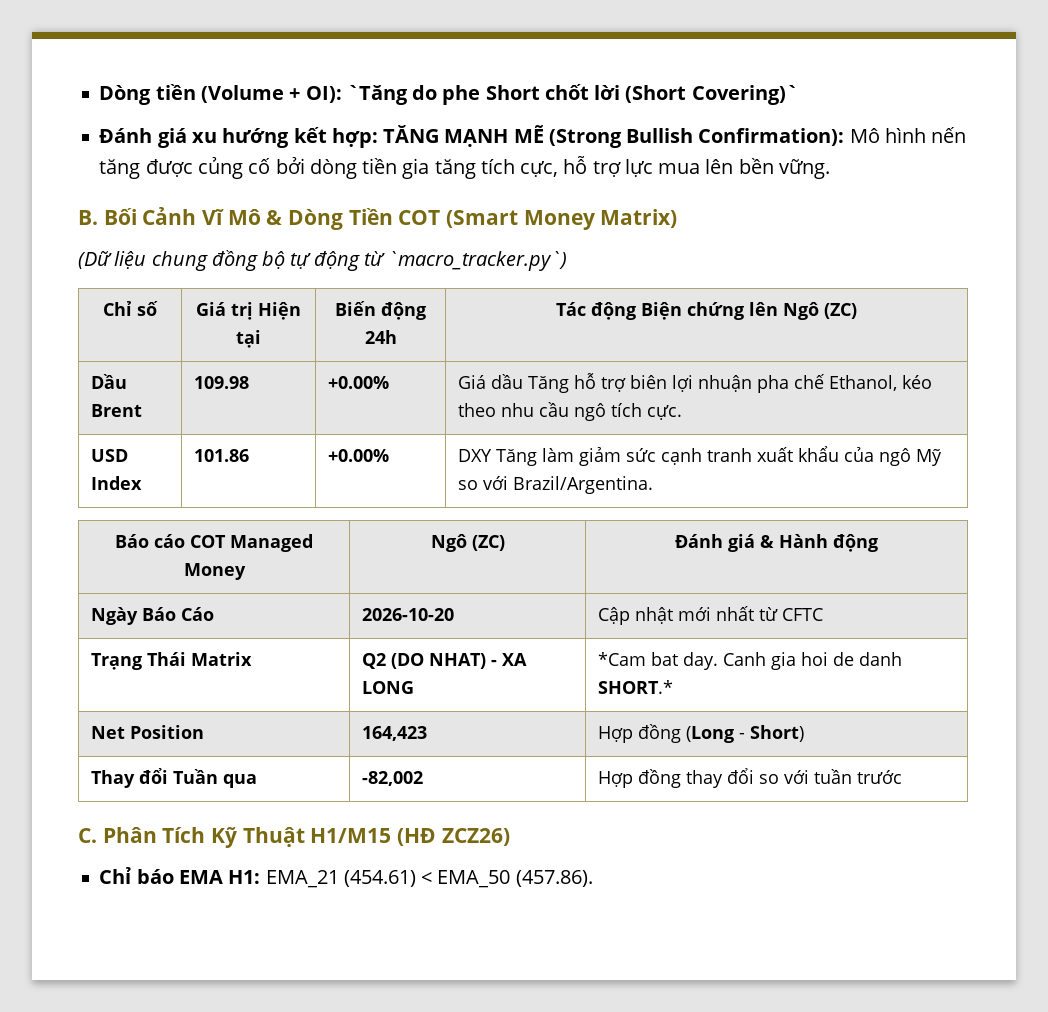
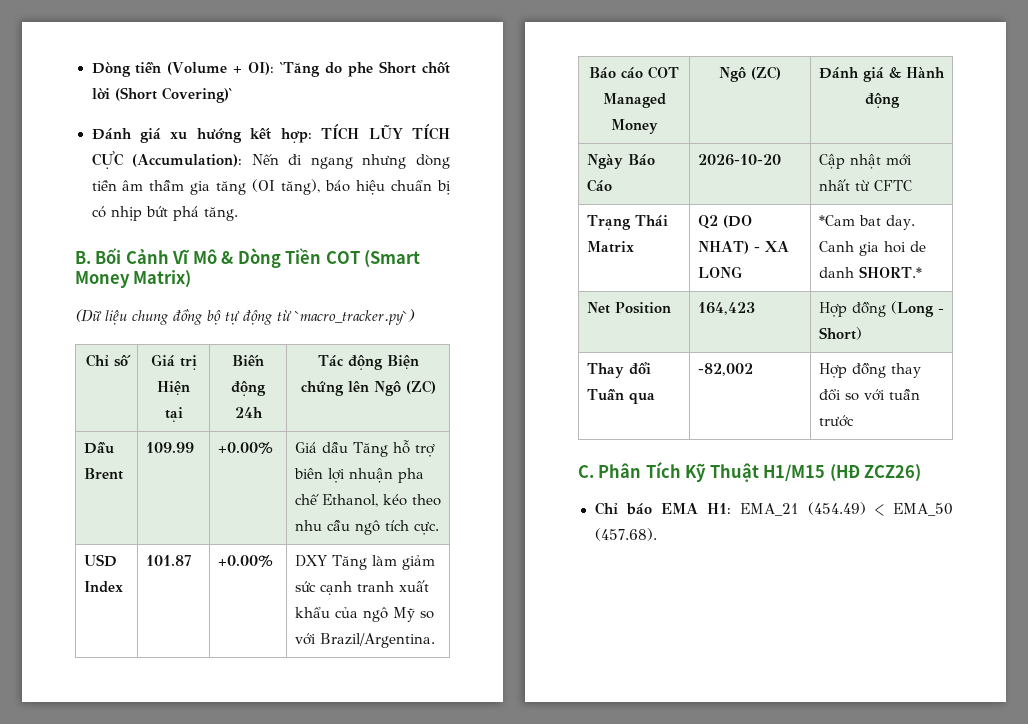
- Đánh giá xu hướng kết hợp: TĂNG MẠNH MẼ (Strong Bullish Confirmation): Mô hình nến tăng được củng cố bởi dòng tiền gia tăng tích cực, hỗ trợ lực mua lên bền vững.
+ Đánh giá xu hướng kết hợp: TÍCH LŨY TÍCH CỰC (Accumulation): Nến đi ngang nhưng dòng tiền âm thầm gia tăng (OI tăng), báo hiệu chuẩn bị có nhịp bứt phá tăng.
- Dầu Brent | 109.98 | +0.00% | Giá dầu Tăng hỗ trợ biên lợi nhuận pha chế Ethanol, kéo theo nhu cầu ngô tích cực.
+ Dầu Brent | 109.99 | +0.00% | Giá dầu Tăng hỗ trợ biên lợi nhuận pha chế Ethanol, kéo theo nhu cầu ngô tích cực.
- USD Index | 101.86 | +0.00% | DXY Tăng làm giảm sức cạnh tranh xuất khẩu của ngô Mỹ so với Brazil/Argentina.
+ USD Index | 101.87 | +0.00% | DXY Tăng làm giảm sức cạnh tranh xuất khẩu của ngô Mỹ so với Brazil/Argentina.
- Chỉ báo EMA H1: EMA_21 (454.61) < EMA_50 (457.86).
+ Chỉ báo EMA H1: EMA_21 (454.49) < EMA_50 (457.68).

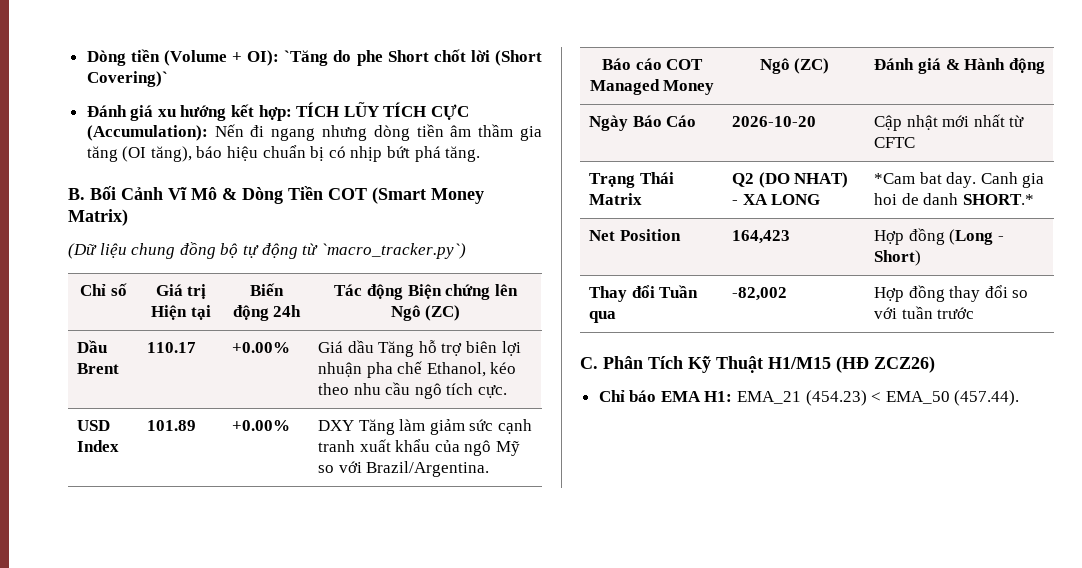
- Dầu Brent | 109.99 | +0.00% | Giá dầu Tăng hỗ trợ biên lợi nhuận pha chế Ethanol, kéo theo nhu cầu ngô tích cực.
+ Dầu Brent | 110.17 | +0.00% | Giá dầu Tăng hỗ trợ biên lợi nhuận pha chế Ethanol, kéo theo nhu cầu ngô tích cực.
- USD Index | 101.87 | +0.00% | DXY Tăng làm giảm sức cạnh tranh xuất khẩu của ngô Mỹ so với Brazil/Argentina.
+ USD Index | 101.89 | +0.00% | DXY Tăng làm giảm sức cạnh tranh xuất khẩu của ngô Mỹ so với Brazil/Argentina.
- Chỉ báo EMA H1: EMA_21 (454.49) < EMA_50 (457.68).
+ Chỉ báo EMA H1: EMA_21 (454.23) < EMA_50 (457.44).

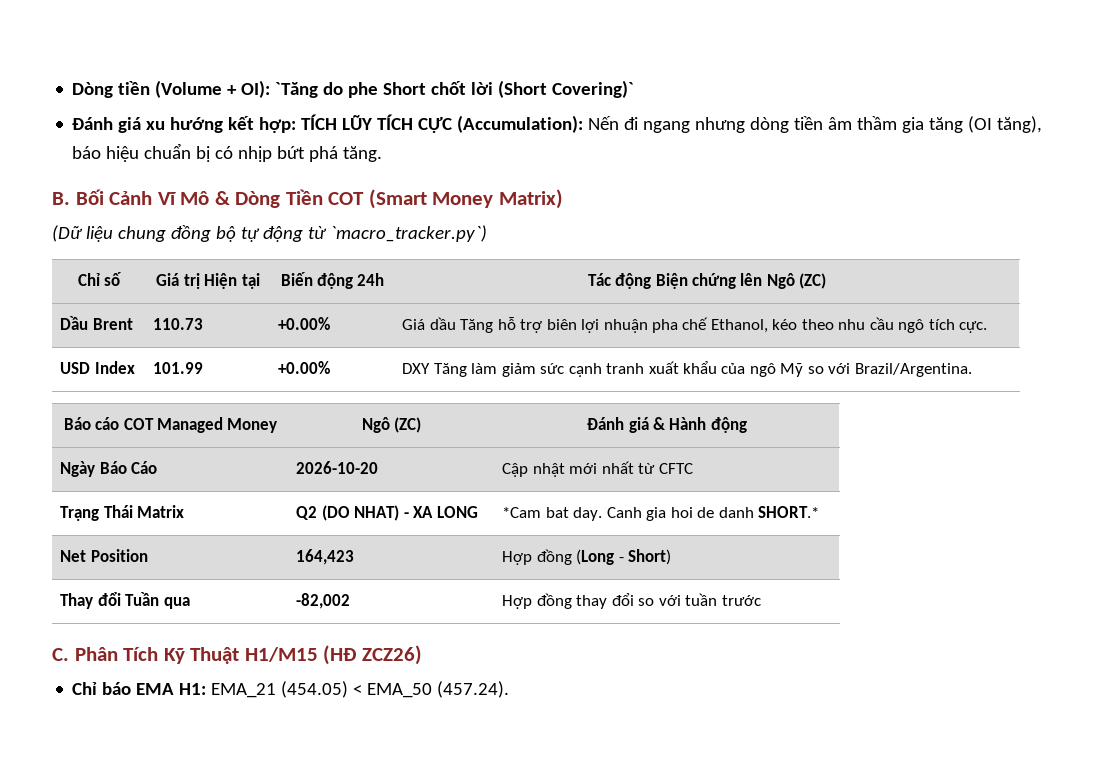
- Dầu Brent | 110.17 | +0.00% | Giá dầu Tăng hỗ trợ biên lợi nhuận pha chế Ethanol, kéo theo nhu cầu ngô tích cực.
+ Dầu Brent | 110.73 | +0.00% | Giá dầu Tăng hỗ trợ biên lợi nhuận pha chế Ethanol, kéo theo nhu cầu ngô tích cực.
- USD Index | 101.89 | +0.00% | DXY Tăng làm giảm sức cạnh tranh xuất khẩu của ngô Mỹ so với Brazil/Argentina.
+ USD Index | 101.99 | +0.00% | DXY Tăng làm giảm sức cạnh tranh xuất khẩu của ngô Mỹ so với Brazil/Argentina.
- Chỉ báo EMA H1: EMA_21 (454.23) < EMA_50 (457.44).
+ Chỉ báo EMA H1: EMA_21 (454.05) < EMA_50 (457.24).

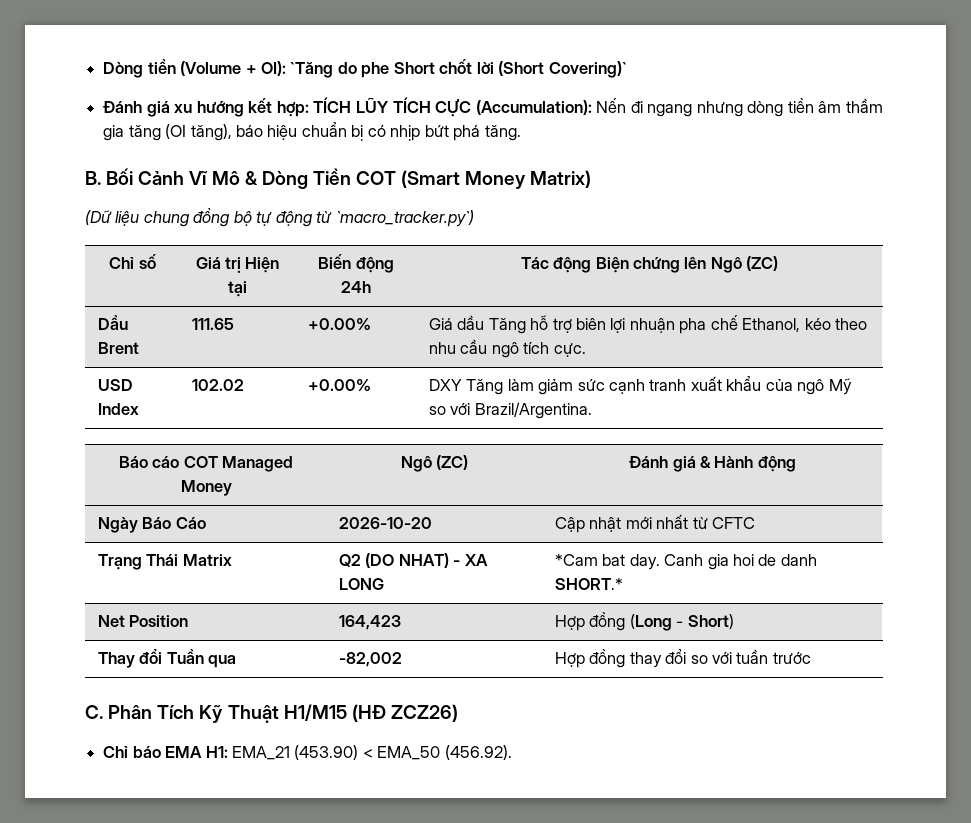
- Dầu Brent | 110.73 | +0.00% | Giá dầu Tăng hỗ trợ biên lợi nhuận pha chế Ethanol, kéo theo nhu cầu ngô tích cực.
+ Dầu Brent | 111.65 | +0.00% | Giá dầu Tăng hỗ trợ biên lợi nhuận pha chế Ethanol, kéo theo nhu cầu ngô tích cực.
- USD Index | 101.99 | +0.00% | DXY Tăng làm giảm sức cạnh tranh xuất khẩu của ngô Mỹ so với Brazil/Argentina.
+ USD Index | 102.02 | +0.00% | DXY Tăng làm giảm sức cạnh tranh xuất khẩu của ngô Mỹ so với Brazil/Argentina.
- Chỉ báo EMA H1: EMA_21 (454.05) < EMA_50 (457.24).
+ Chỉ báo EMA H1: EMA_21 (453.90) < EMA_50 (456.92).

